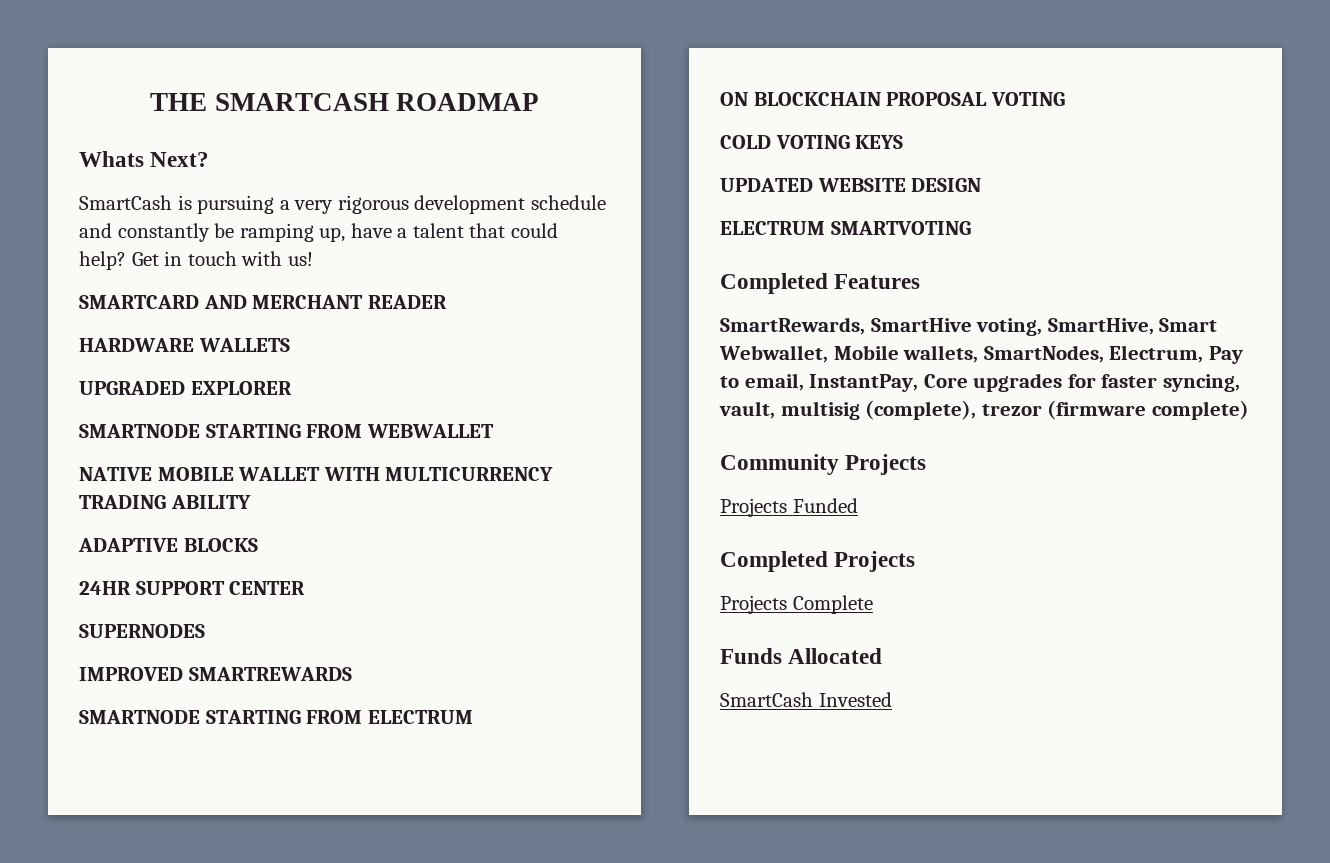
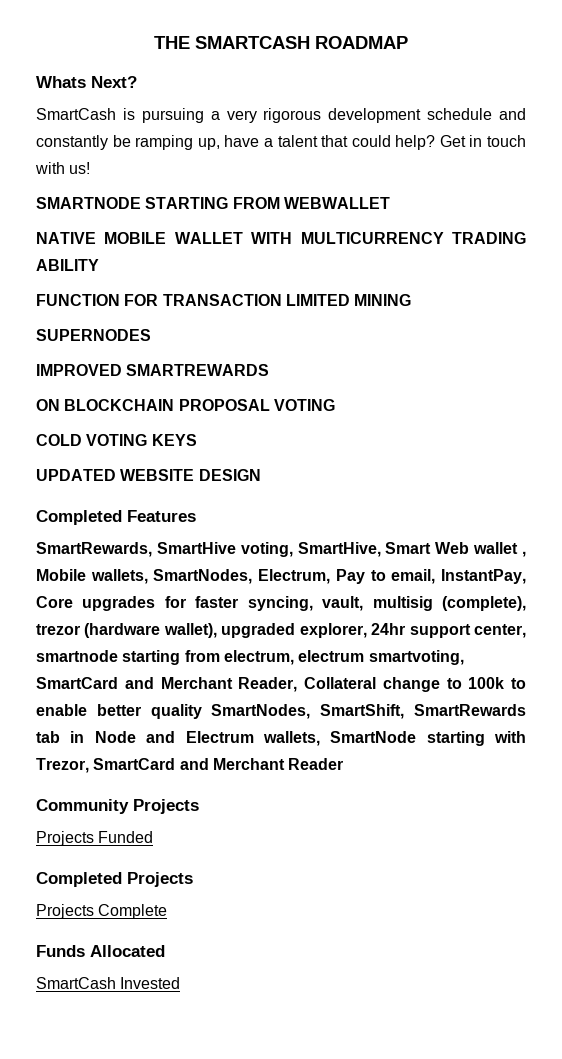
- SMARTCARD AND MERCHANT READER
- HARDWARE WALLETS
- UPGRADED EXPLORER
- ADAPTIVE BLOCKS
- 24HR SUPPORT CENTER
+ FUNCTION FOR TRANSACTION LIMITED MINING
- SMARTNODE STARTING FROM ELECTRUM
- ELECTRUM SMARTVOTING
- SmartRewards, SmartHive voting, SmartHive, Smart Webwallet, Mobile wallets, SmartNodes, Electrum, Pay to email, InstantPay, Core upgrades for faster syncing, vault, multisig (complete), trezor (firmware complete)
+ SmartRewards, SmartHive voting, SmartHive, Smart Web wallet , Mobile wallets, SmartNodes, Electrum, Pay to email, InstantPay, Core upgrades for faster syncing, vault, multisig (complete), trezor (hardware wallet), upgraded explorer, 24hr support center, smartnode starting from electrum, electrum smartvoting, SmartCard and Merchant Reader, Collateral change to 100k to enable better quality SmartNodes, SmartShift, SmartRewards tab in Node and Electrum wallets, SmartNode starting with Trezor, SmartCard and Merchant Reader

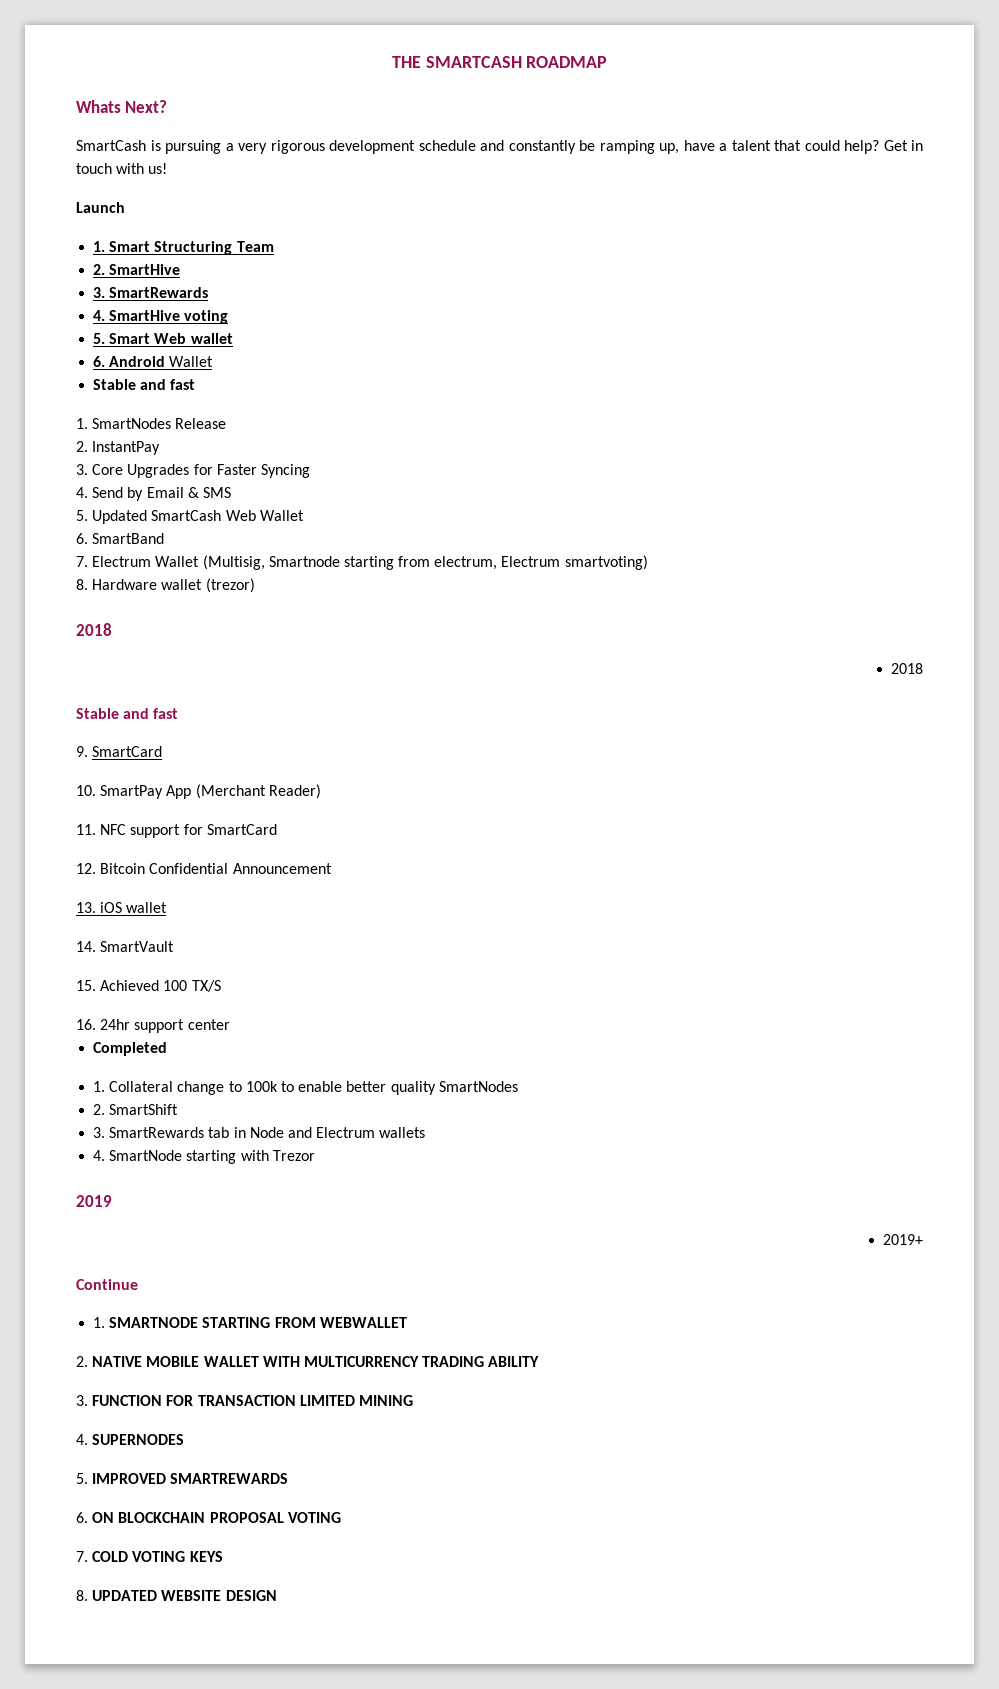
- SMARTNODE STARTING FROM WEBWALLET
+ Launch
+ 1. Smart Structuring Team
+ 2. SmartHive
+ 3. SmartRewards
+ 4. SmartHive voting
+ 5. Smart Web wallet
+ 6. Android Wallet
+ Stable and fast
+ 1. SmartNodes Release
+ 2. InstantPay
+ 3. Core Upgrades for Faster Syncing
+ 4. Send by Email & SMS
+ 5. Updated SmartCash Web Wallet
+ 6. SmartBand
+ 7. Electrum Wallet (Multisig, Smartnode starting from electrum, Electrum smartvoting)
+ 8. Hardware wallet (trezor)
+ 2018
+ 2018
+ Stable and fast
+ 9. SmartCard
+ 10. SmartPay App (Merchant Reader)
+ 11. NFC support for SmartCard
+ 12. Bitcoin Confidential Announcement
+ 13. iOS wallet
+ 14. SmartVault
+ 15. Achieved 100 TX/S
+ 16. 24hr support center
+ Completed
+ 1. Collateral change to 100k to enable better quality SmartNodes
+ 2. SmartShift
+ 3. SmartRewards tab in Node and Electrum wallets
+ 4. SmartNode starting with Trezor
+ 2019
+ 2019+
+ Continue
+ 1. SMARTNODE STARTING FROM WEBWALLET
- NATIVE MOBILE WALLET WITH MULTICURRENCY TRADING ABILITY
+ 2. NATIVE MOBILE WALLET WITH MULTICURRENCY TRADING ABILITY
- FUNCTION FOR TRANSACTION LIMITED MINING
+ 3. FUNCTION FOR TRANSACTION LIMITED MINING
- SUPERNODES
+ 4. SUPERNODES
- IMPROVED SMARTREWARDS
+ 5. IMPROVED SMARTREWARDS
- ON BLOCKCHAIN PROPOSAL VOTING
+ 6. ON BLOCKCHAIN PROPOSAL VOTING
- COLD VOTING KEYS
+ 7. COLD VOTING KEYS
- UPDATED WEBSITE DESIGN
+ 8. UPDATED WEBSITE DESIGN
- Completed Features
- SmartRewards, SmartHive voting, SmartHive, Smart Web wallet , Mobile wallets, SmartNodes, Electrum, Pay to email, InstantPay, Core upgrades for faster syncing, vault, multisig (complete), trezor (hardware wallet), upgraded explorer, 24hr support center, smartnode starting from electrum, electrum smartvoting, SmartCard and Merchant Reader, Collateral change to 100k to enable better quality SmartNodes, SmartShift, SmartRewards tab in Node and Electrum wallets, SmartNode starting with Trezor, SmartCard and Merchant Reader
- Community Projects
- Projects Funded
- Completed Projects
- Projects Complete
- Funds Allocated
- SmartCash Invested

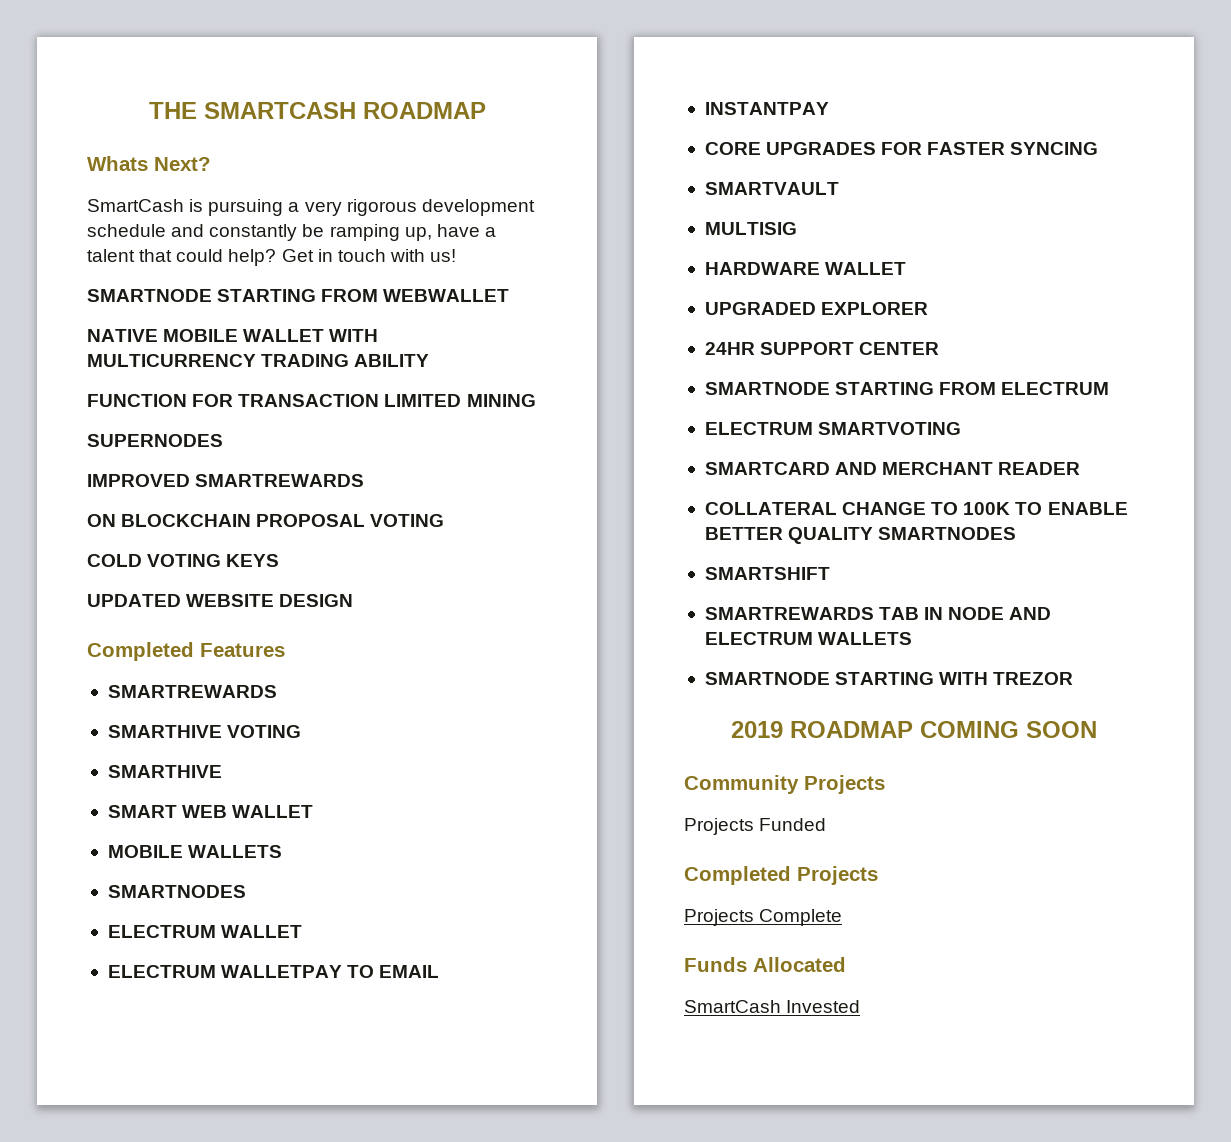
- Launch
- 1. Smart Structuring Team
- 2. SmartHive
- 3. SmartRewards
- 4. SmartHive voting
- 5. Smart Web wallet
- 6. Android Wallet
- Stable and fast
- 1. SmartNodes Release
- 2. InstantPay
- 3. Core Upgrades for Faster Syncing
- 4. Send by Email & SMS
- 5. Updated SmartCash Web Wallet
- 6. SmartBand
- 7. Electrum Wallet (Multisig, Smartnode starting from electrum, Electrum smartvoting)
- 8. Hardware wallet (trezor)
- 2018
- 2018
- Stable and fast
- 9. SmartCard
- 10. SmartPay App (Merchant Reader)
- 11. NFC support for SmartCard
- 12. Bitcoin Confidential Announcement
- 13. iOS wallet
- 14. SmartVault
- 15. Achieved 100 TX/S
- 16. 24hr support center
- Completed
- 1. Collateral change to 100k to enable better quality SmartNodes
- 2. SmartShift
- 3. SmartRewards tab in Node and Electrum wallets
- 4. SmartNode starting with Trezor
- 2019
- 2019+
- Continue
- 1. SMARTNODE STARTING FROM WEBWALLET
+ SMARTNODE STARTING FROM WEBWALLET
- 2. NATIVE MOBILE WALLET WITH MULTICURRENCY TRADING ABILITY
+ NATIVE MOBILE WALLET WITH MULTICURRENCY TRADING ABILITY
- 3. FUNCTION FOR TRANSACTION LIMITED MINING
+ FUNCTION FOR TRANSACTION LIMITED MINING
- 4. SUPERNODES
+ SUPERNODES
- 5. IMPROVED SMARTREWARDS
+ IMPROVED SMARTREWARDS
- 6. ON BLOCKCHAIN PROPOSAL VOTING
+ ON BLOCKCHAIN PROPOSAL VOTING
- 7. COLD VOTING KEYS
+ COLD VOTING KEYS
- 8. UPDATED WEBSITE DESIGN
+ UPDATED WEBSITE DESIGN
+ Completed Features
+ SMARTREWARDS
+ SMARTHIVE VOTING
+ SMARTHIVE
+ SMART WEB WALLET
+ MOBILE WALLETS
+ SMARTNODES
+ ELECTRUM WALLET
+ ELECTRUM WALLETPAY TO EMAIL
+ INSTANTPAY
+ CORE UPGRADES FOR FASTER SYNCING
+ SMARTVAULT
+ MULTISIG
+ HARDWARE WALLET
+ UPGRADED EXPLORER
+ 24HR SUPPORT CENTER
+ SMARTNODE STARTING FROM ELECTRUM
+ ELECTRUM SMARTVOTING
+ SMARTCARD AND MERCHANT READER
+ COLLATERAL CHANGE TO 100K TO ENABLE BETTER QUALITY SMARTNODES
+ SMARTSHIFT
+ SMARTREWARDS TAB IN NODE AND ELECTRUM WALLETS
+ SMARTNODE STARTING WITH TREZOR
+ 2019 ROADMAP COMING SOON
+ Community Projects
+ Projects Funded
+ Completed Projects
+ Projects Complete
+ Funds Allocated
+ SmartCash Invested

